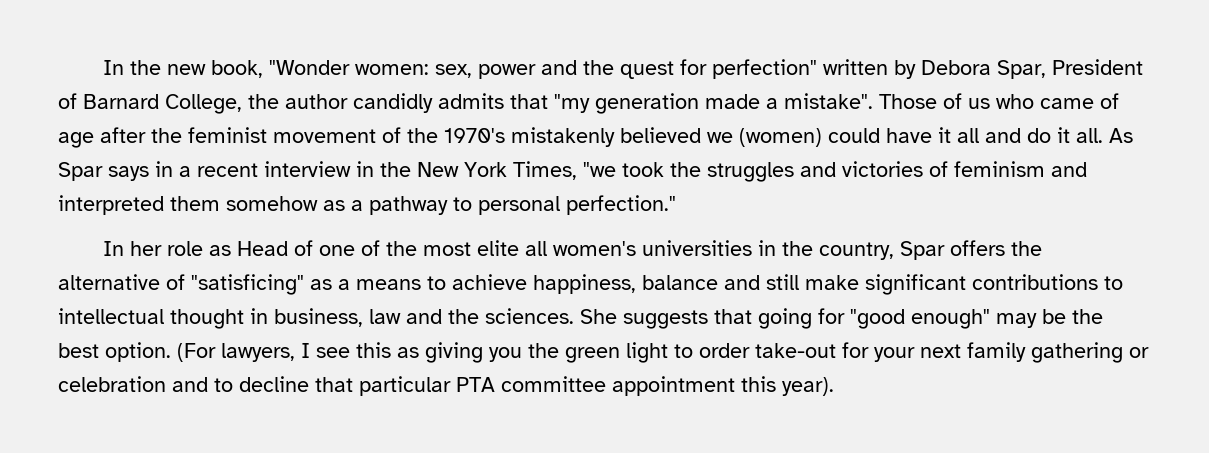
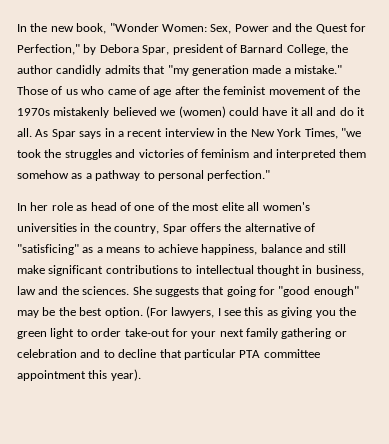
- In the new book, "Wonder women: sex, power and the quest for perfection" written by Debora Spar, President of Barnard College, the author candidly admits that "my generation made a mistake".
+ In the new book, "Wonder Women: Sex, Power and the Quest for Perfection," by Debora Spar, president of Barnard College, the author candidly admits that "my generation made a mistake."
- Those of us who came of age after the feminist movement of the 1970's mistakenly believed we (women) could have it all and do it all.
+ Those of us who came of age after the feminist movement of the 1970s mistakenly believed we (women) could have it all and do it all.
- In her role as Head of one of the most elite all women's universities in the country, Spar offers the alternative of "satisficing" as a means to achieve happiness, balance and still make significant contributions to intellectual thought in business, law and the sciences.
+ In her role as head of one of the most elite all women's universities in the country, Spar offers the alternative of "satisficing" as a means to achieve happiness, balance and still make significant contributions to intellectual thought in business, law and the sciences.

